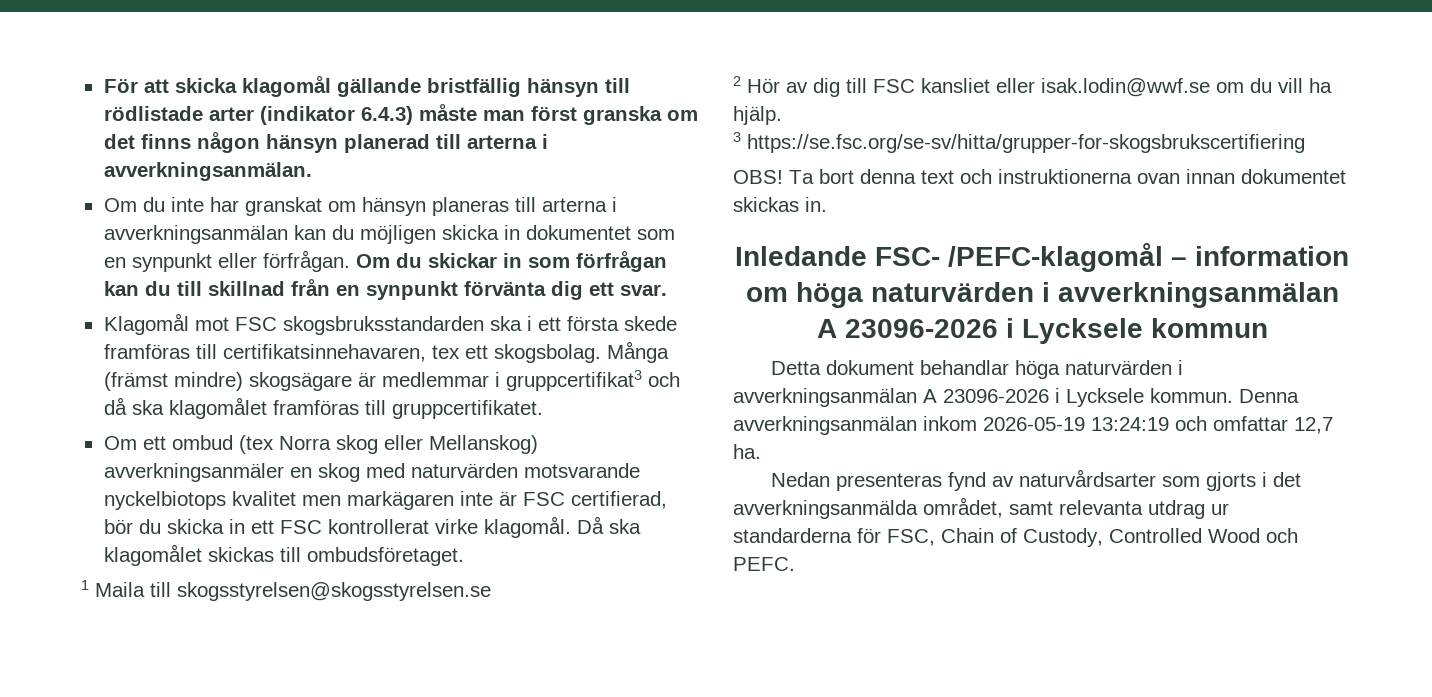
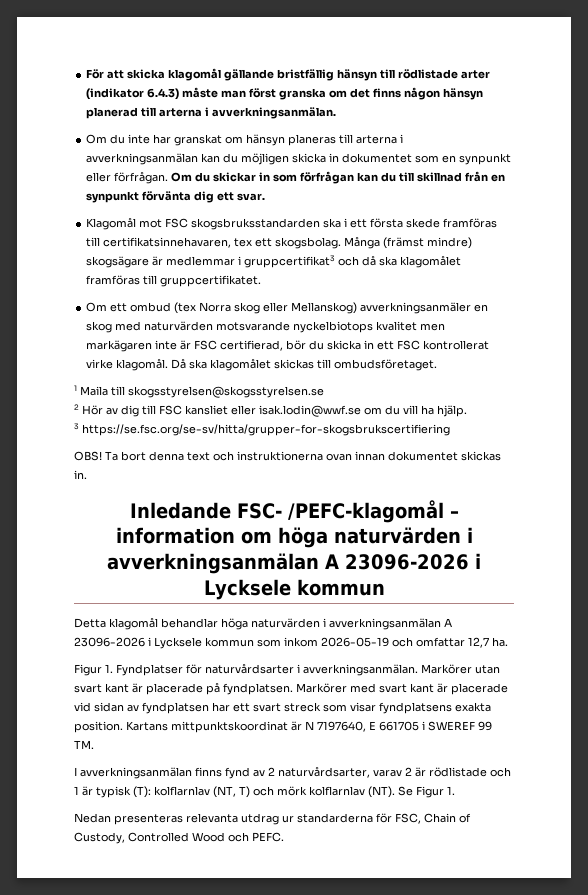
- Detta dokument behandlar höga naturvärden i avverkningsanmälan A 23096-2026 i Lycksele kommun. Denna avverkningsanmälan inkom 2026-05-19 13:24:19 och omfattar 12,7 ha.
+ Detta klagomål behandlar höga naturvärden i avverkningsanmälan A 23096-2026 i Lycksele kommun som inkom 2026-05-19 och omfattar 12,7 ha.
- Nedan presenteras fynd av naturvårdsarter som gjorts i det avverkningsanmälda området, samt relevanta utdrag ur standarderna för FSC, Chain of Custody, Controlled Wood och PEFC.
+ Figur 1. Fyndplatser för naturvårdsarter i avverkningsanmälan. Markörer utan svart kant är placerade på fyndplatsen. Markörer med svart kant är placerade vid sidan av fyndplatsen har ett svart streck som visar fyndplatsens exakta position. Kartans mittpunktskoordinat är N 7197640, E 661705 i SWEREF 99 TM.
+ I avverkningsanmälan finns fynd av 2 naturvårdsarter, varav 2 är rödlistade och 1 är typisk (T): kolflarnlav (NT, T) och mörk kolflarnlav (NT). Se Figur 1.
+ Nedan presenteras relevanta utdrag ur standarderna för FSC, Chain of Custody, Controlled Wood och PEFC.

